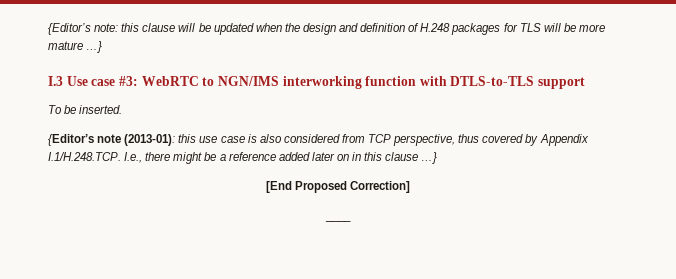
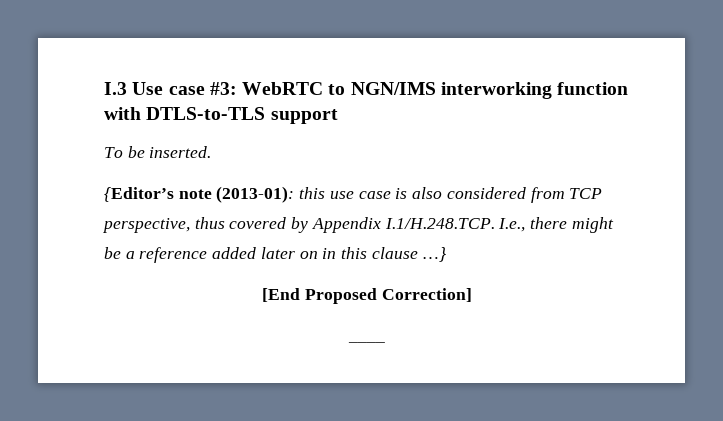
- {Editor’s note: this clause will be updated when the design and definition of H.248 packages for TLS will be more mature …}

